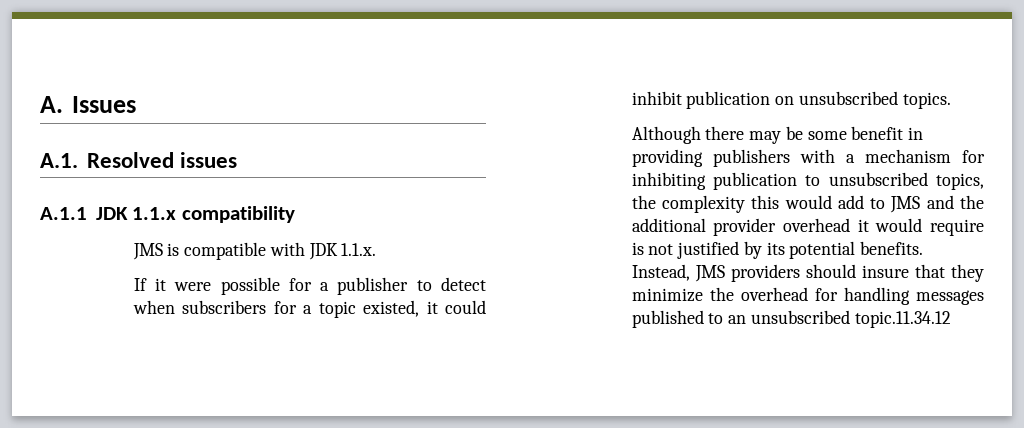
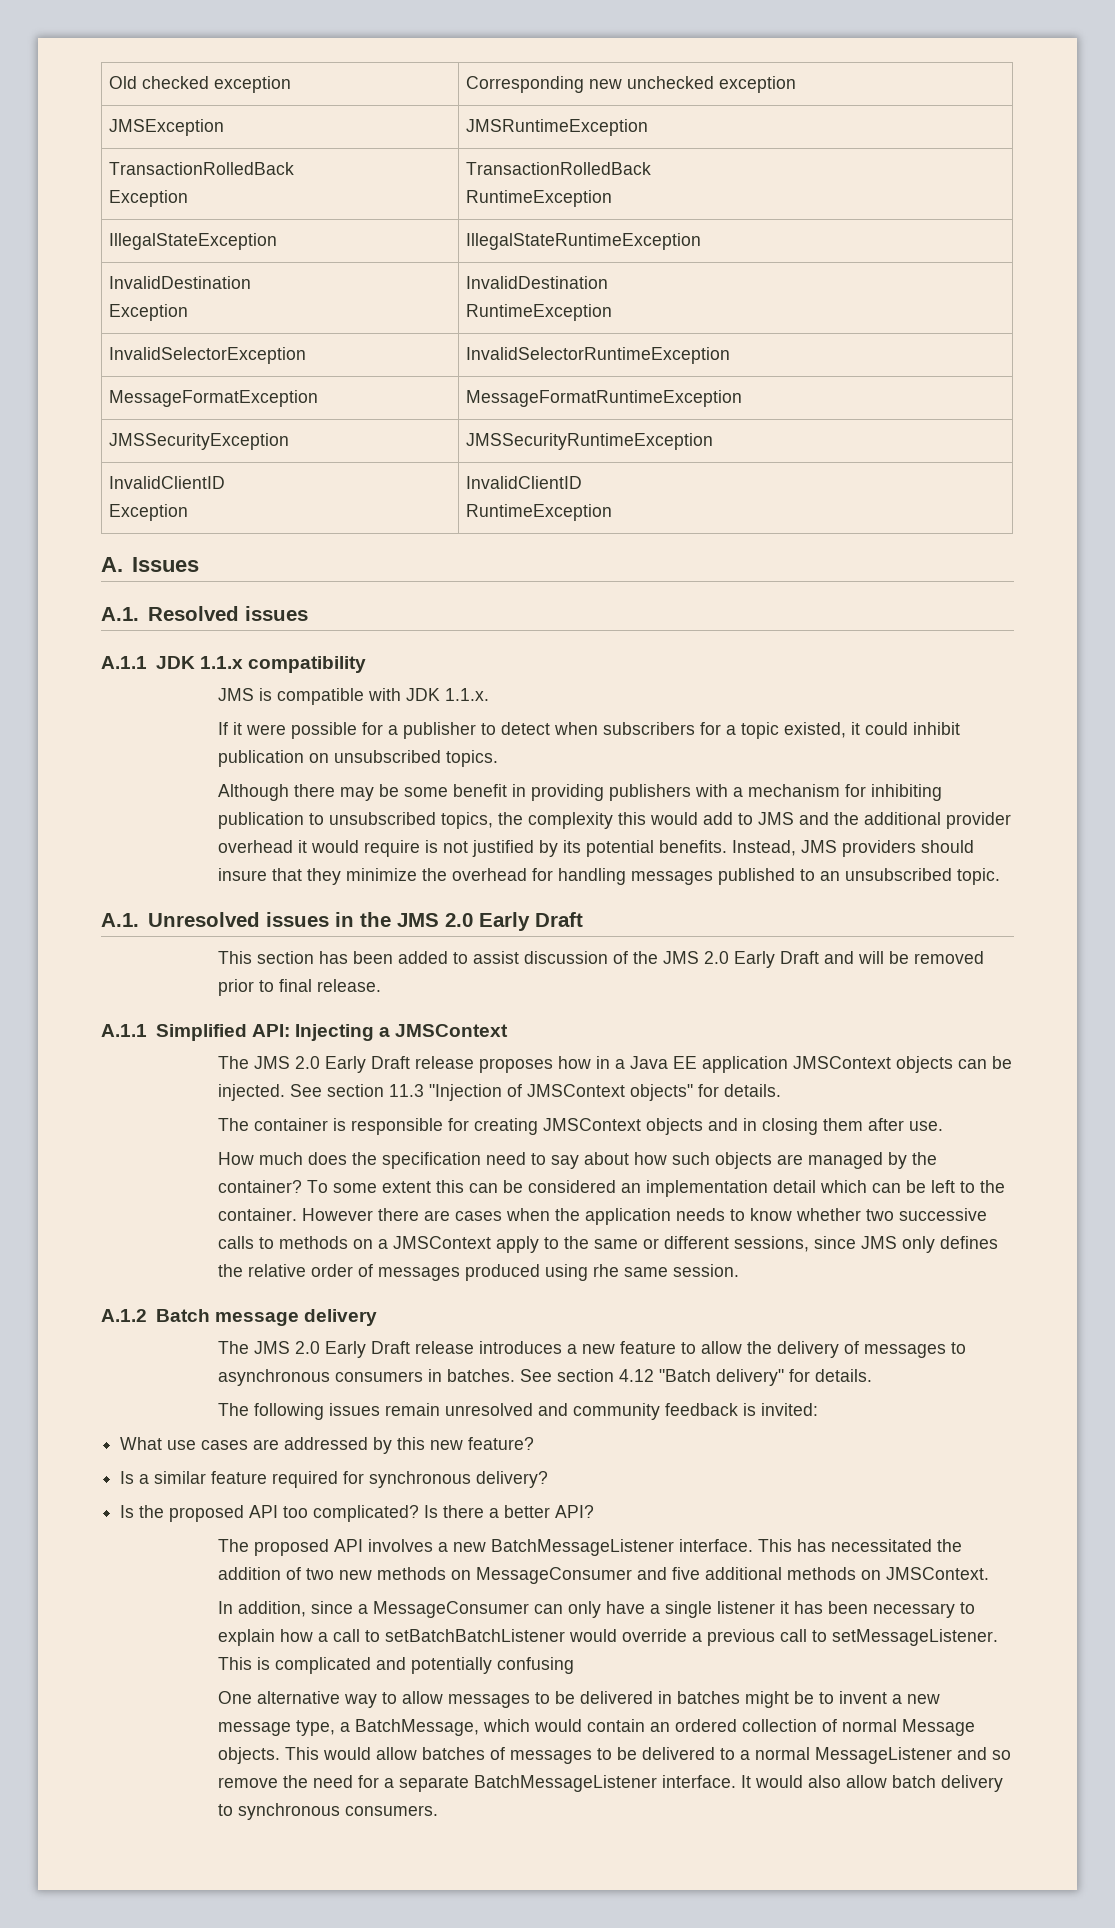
+ Old checked exception | Corresponding new unchecked exception
+ JMSException | JMSRuntimeException
+ TransactionRolledBack
+ Exception | TransactionRolledBack
+ RuntimeException
+ IllegalStateException | IllegalStateRuntimeException
+ InvalidDestination
+ Exception | InvalidDestination
+ RuntimeException
+ InvalidSelectorException | InvalidSelectorRuntimeException
+ MessageFormatException | MessageFormatRuntimeException
+ JMSSecurityException | JMSSecurityRuntimeException
+ InvalidClientID
+ Exception | InvalidClientID
+ RuntimeException
- Instead, JMS providers should insure that they minimize the overhead for handling messages published to an unsubscribed topic.11.34.12
+ Instead, JMS providers should insure that they minimize the overhead for handling messages published to an unsubscribed topic.
+ A.1. Unresolved issues in the JMS 2.0 Early Draft
+ This section has been added to assist discussion of the JMS 2.0 Early Draft and will be removed prior to final release.
+ A.1.1 Simplified API: Injecting a JMSContext
+ The JMS 2.0 Early Draft release proposes how in a Java EE application JMSContext objects can be injected. See section 11.3 "Injection of JMSContext objects" for details.
+ The container is responsible for creating JMSContext objects and in closing them after use.
+ How much does the specification need to say about how such objects are managed by the container? To some extent this can be considered an implementation detail which can be left to the container. However there are cases when the application needs to know whether two successive calls to methods on a JMSContext apply to the same or different sessions, since JMS only defines the relative order of messages produced using rhe same session.
+ A.1.2 Batch message delivery
+ The JMS 2.0 Early Draft release introduces a new feature to allow the delivery of messages to asynchronous consumers in batches. See section 4.12 "Batch delivery" for details.
+ The following issues remain unresolved and community feedback is invited:
+ What use cases are addressed by this new feature?
+ Is a similar feature required for synchronous delivery?
+ Is the proposed API too complicated? Is there a better API?
+ The proposed API involves a new BatchMessageListener interface. This has necessitated the addition of two new methods on MessageConsumer and five additional methods on JMSContext.
+ In addition, since a MessageConsumer can only have a single listener it has been necessary to explain how a call to setBatchBatchListener would override a previous call to setMessageListener. This is complicated and potentially confusing
+ One alternative way to allow messages to be delivered in batches might be to invent a new message type, a BatchMessage, which would contain an ordered collection of normal Message objects. This would allow batches of messages to be delivered to a normal MessageListener and so remove the need for a separate BatchMessageListener interface. It would also allow batch delivery to synchronous consumers.

